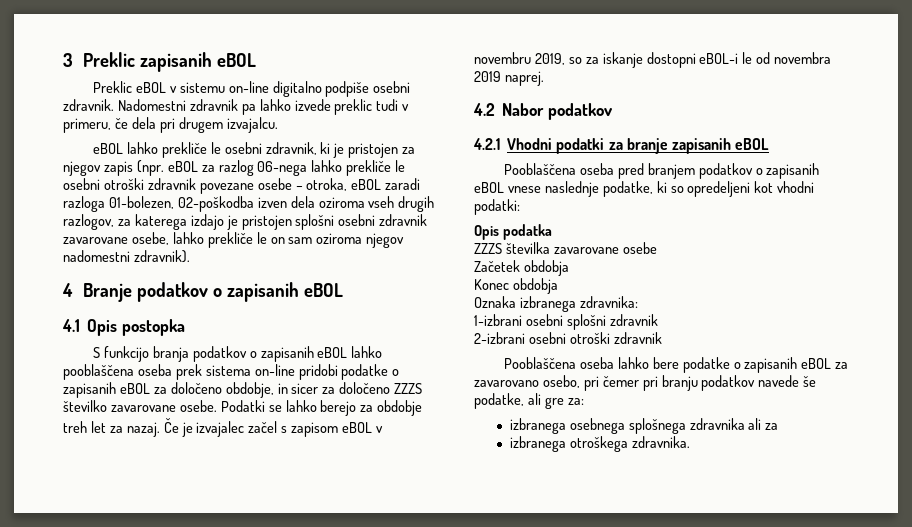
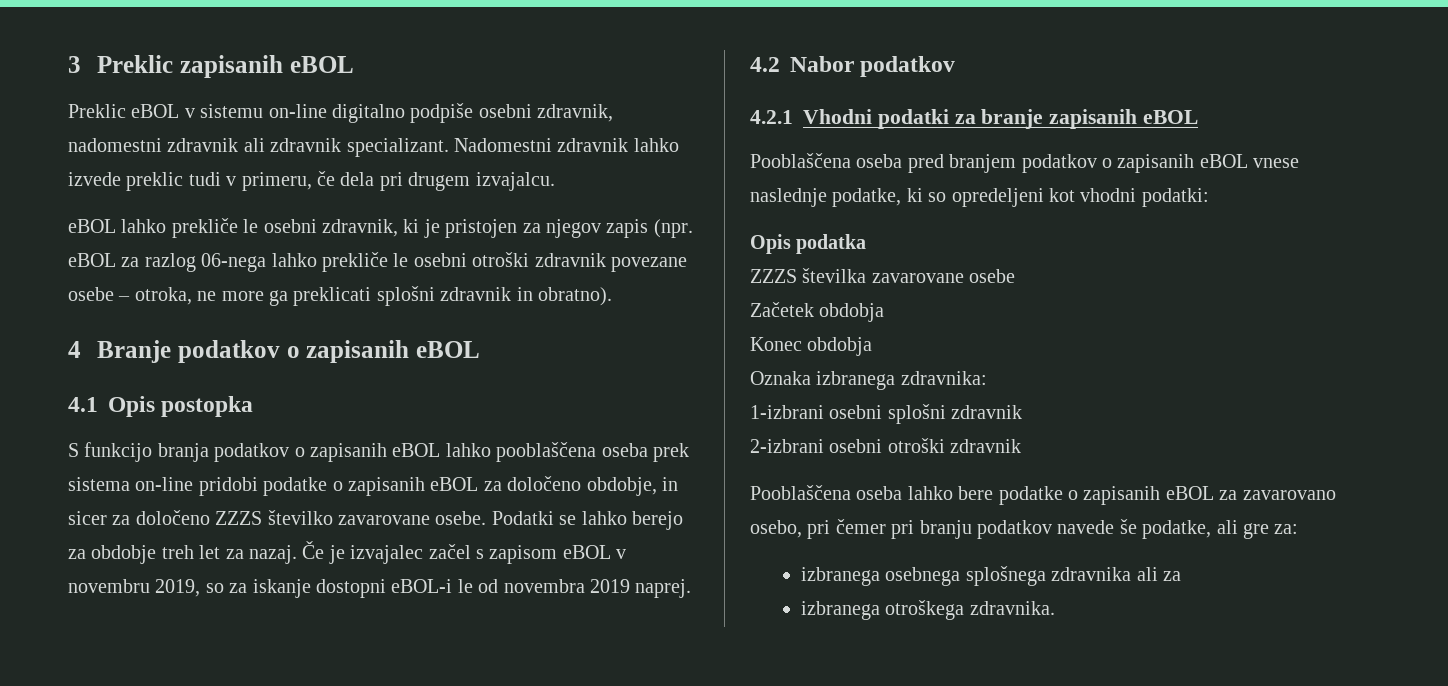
- Preklic eBOL v sistemu on-line digitalno podpiše osebni zdravnik.
+ Preklic eBOL v sistemu on-line digitalno podpiše osebni zdravnik, nadomestni zdravnik ali zdravnik specializant.
- Nadomestni zdravnik pa lahko izvede preklic tudi v primeru, če dela pri drugem izvajalcu.
+ Nadomestni zdravnik lahko izvede preklic tudi v primeru, če dela pri drugem izvajalcu.
- eBOL lahko prekliče le osebni zdravnik, ki je pristojen za njegov zapis (npr. eBOL za razlog 06-nega lahko prekliče le osebni otroški zdravnik povezane osebe – otroka, eBOL zaradi razloga 01-bolezen, 02-poškodba izven dela oziroma vseh drugih razlogov, za katerega izdajo je pristojen splošni osebni zdravnik zavarovane osebe, lahko prekliče le on sam oziroma njegov nadomestni zdravnik).
+ eBOL lahko prekliče le osebni zdravnik, ki je pristojen za njegov zapis (npr. eBOL za razlog 06-nega lahko prekliče le osebni otroški zdravnik povezane osebe – otroka, ne more ga preklicati splošni zdravnik in obratno).

